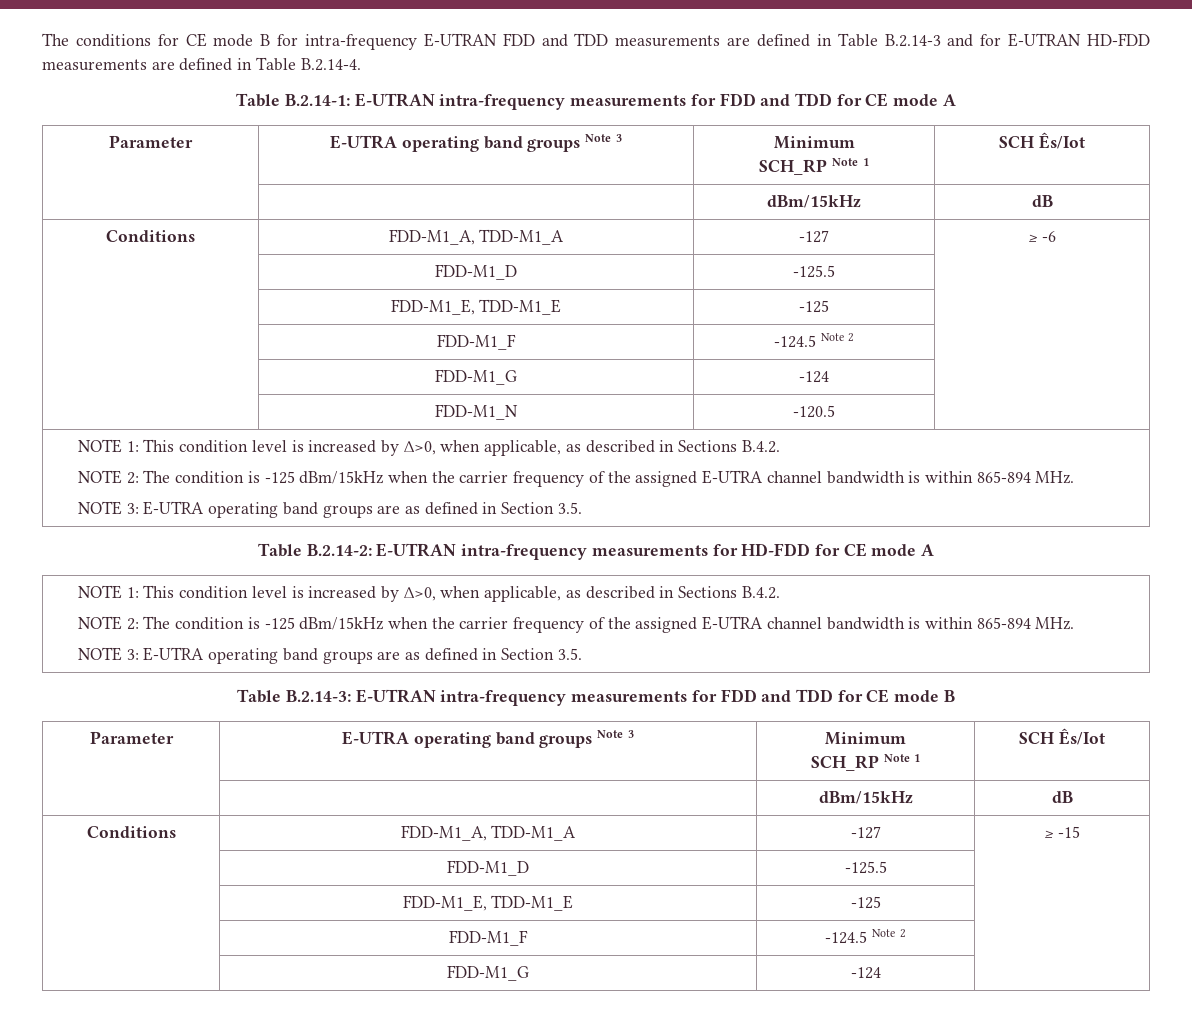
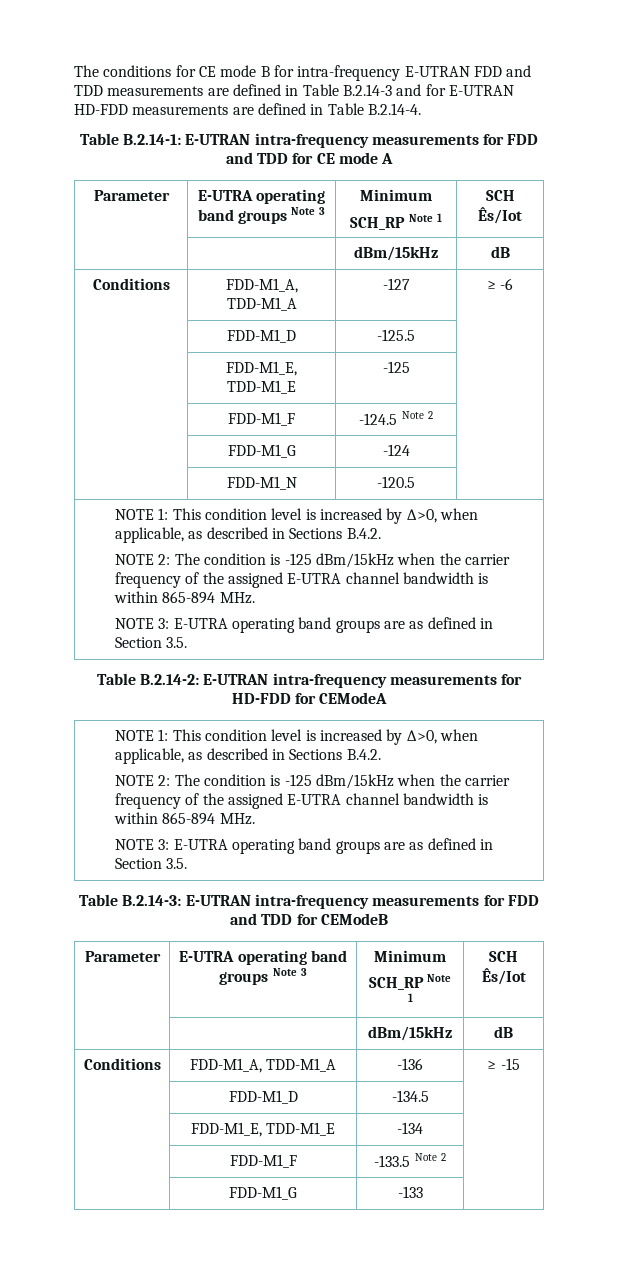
- Table B.2.14-2: E-UTRAN intra-frequency measurements for HD-FDD for CE mode A
+ Table B.2.14-2: E-UTRAN intra-frequency measurements for HD-FDD for CEModeA
- Table B.2.14-3: E-UTRAN intra-frequency measurements for FDD and TDD for CE mode B
+ Table B.2.14-3: E-UTRAN intra-frequency measurements for FDD and TDD for CEModeB
- Conditions | FDD-M1_A, TDD-M1_A | -127 | ≥ -15
- | FDD-M1_D | -125.5 |
- | FDD-M1_E, TDD-M1_E | -125 |
- | FDD-M1_F | -124.5 Note 2 |
- | FDD-M1_G | -124 |
+ Conditions | FDD-M1_A, TDD-M1_A | -136 | ≥ -15
+ | FDD-M1_D | -134.5 |
+ | FDD-M1_E, TDD-M1_E | -134 |
+ | FDD-M1_F | -133.5 Note 2 |
+ | FDD-M1_G | -133 |

